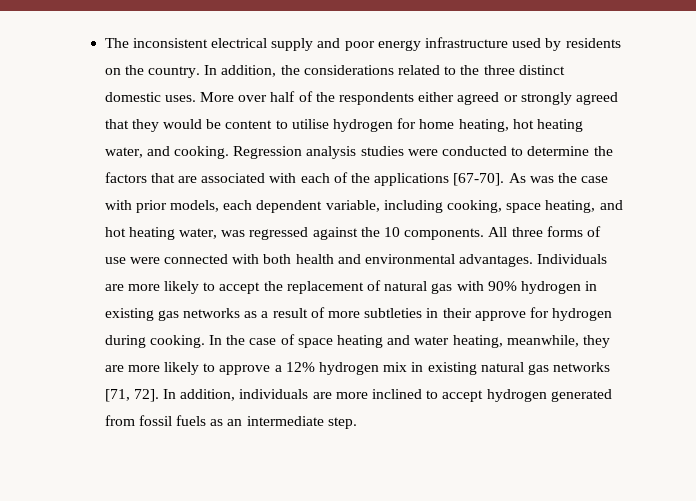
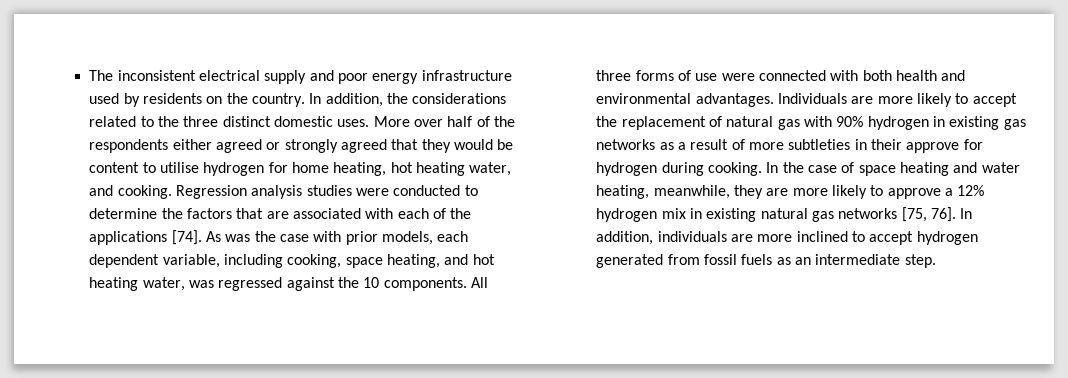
- Regression analysis studies were conducted to determine the factors that are associated with each of the applications [67-70].
+ Regression analysis studies were conducted to determine the factors that are associated with each of the applications [74].
- In the case of space heating and water heating, meanwhile, they are more likely to approve a 12% hydrogen mix in existing natural gas networks [71, 72].
+ In the case of space heating and water heating, meanwhile, they are more likely to approve a 12% hydrogen mix in existing natural gas networks [75, 76].

